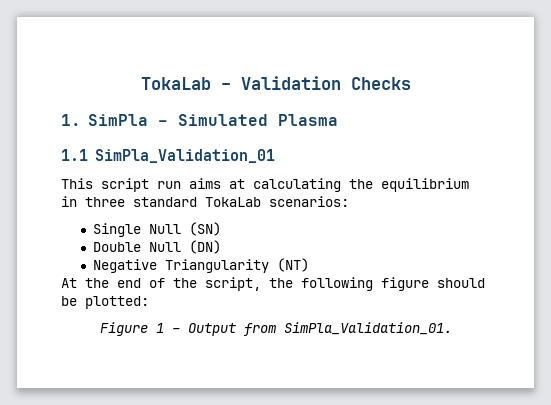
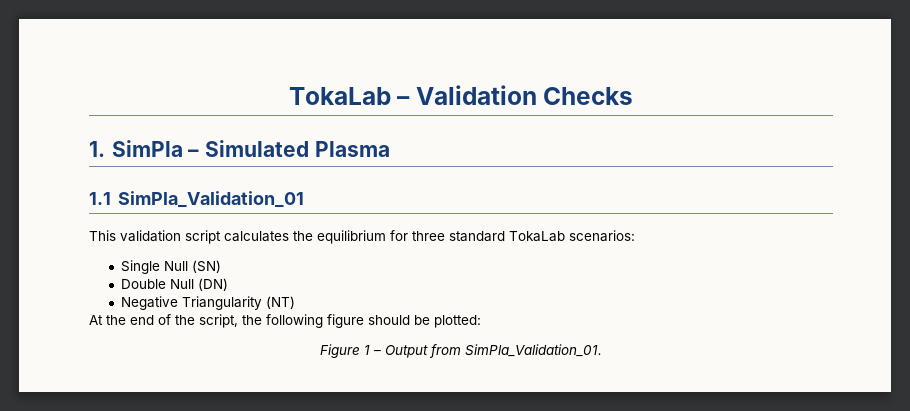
- This script run aims at calculating the equilibrium in three standard TokaLab scenarios:
+ This validation script calculates the equilibrium for three standard TokaLab scenarios:

